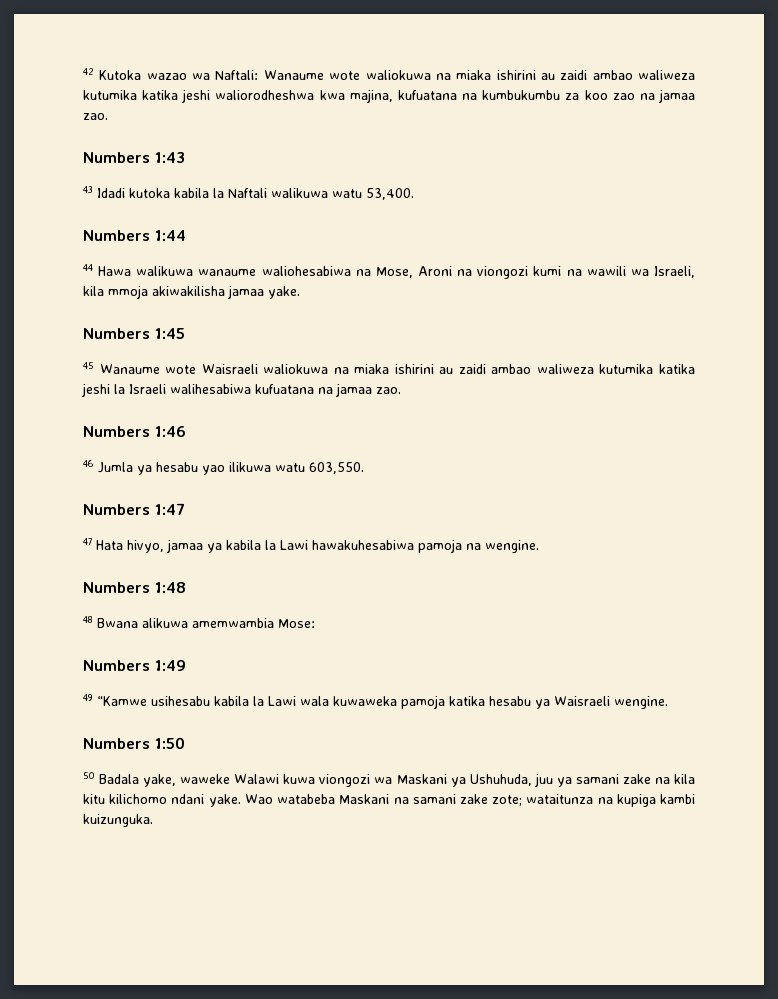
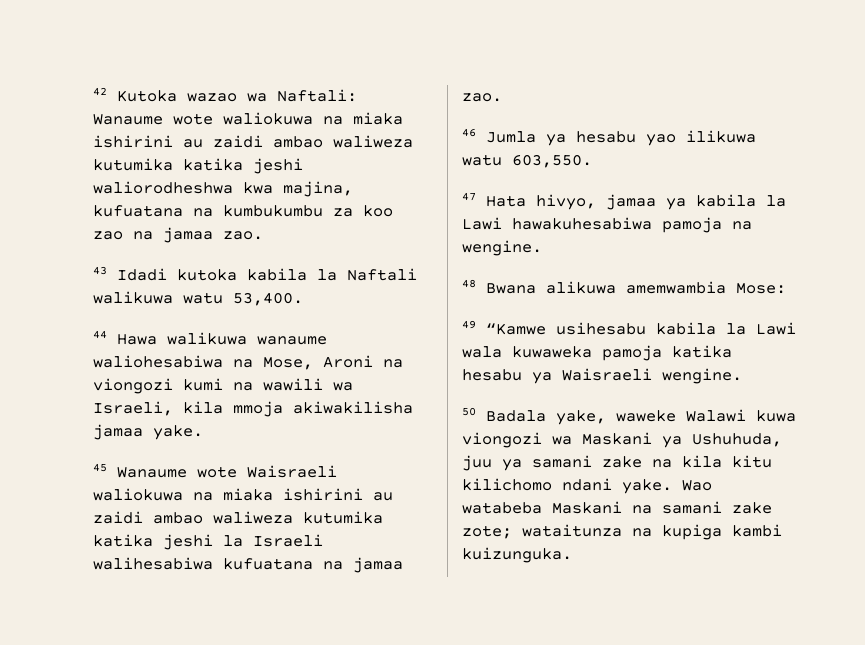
- Numbers 1:43
- Numbers 1:44
- Numbers 1:45
- Numbers 1:46
- Numbers 1:47
- Numbers 1:48
- Numbers 1:49
- Numbers 1:50

